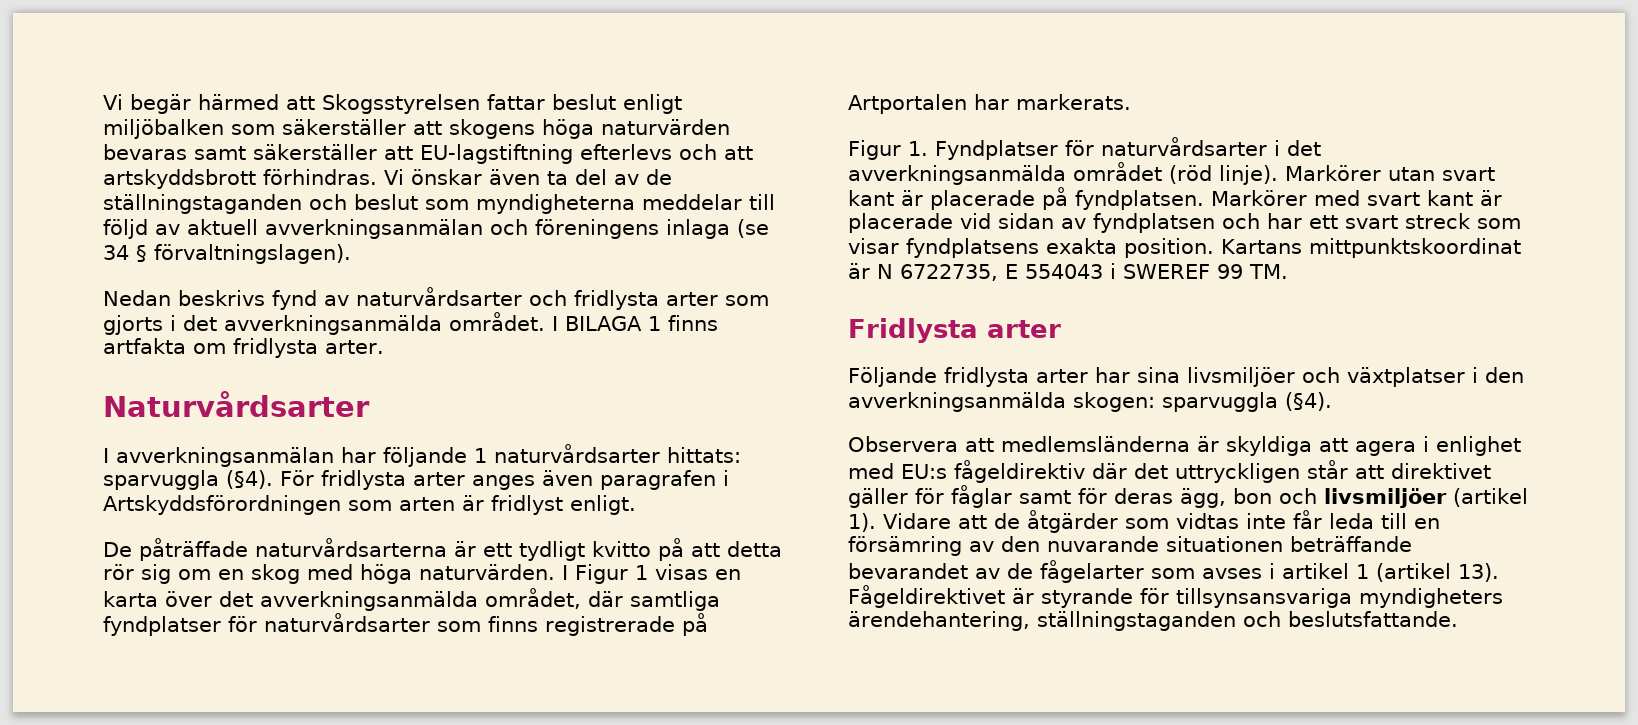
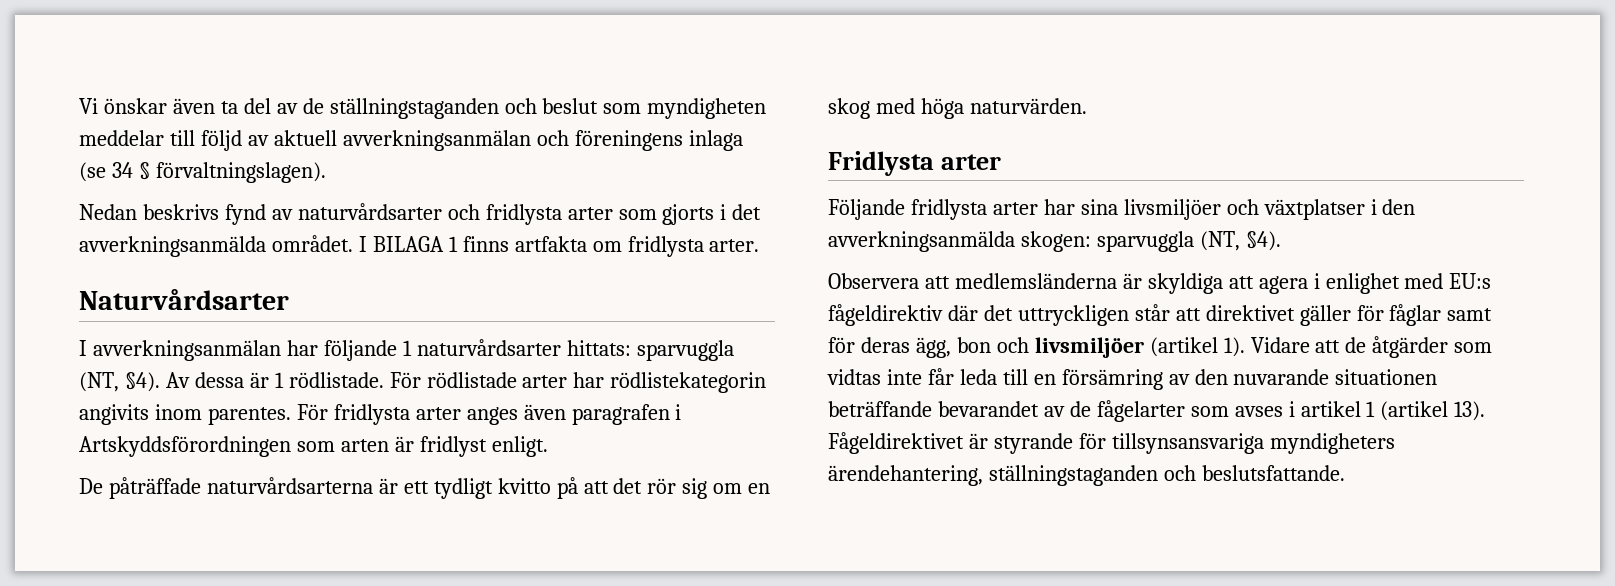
- Vi begär härmed att Skogsstyrelsen fattar beslut enligt miljöbalken som säkerställer att skogens höga naturvärden bevaras samt säkerställer att EU-lagstiftning efterlevs och att artskyddsbrott förhindras. Vi önskar även ta del av de ställningstaganden och beslut som myndigheterna meddelar till följd av aktuell avverkningsanmälan och föreningens inlaga (se 34 § förvaltningslagen).
+ Vi önskar även ta del av de ställningstaganden och beslut som myndigheten meddelar till följd av aktuell avverkningsanmälan och föreningens inlaga (se 34 § förvaltningslagen).
- I avverkningsanmälan har följande 1 naturvårdsarter hittats: sparvuggla (§4).
+ I avverkningsanmälan har följande 1 naturvårdsarter hittats: sparvuggla (NT, §4). Av dessa är 1 rödlistade. För rödlistade arter har rödlistekategorin angivits inom parentes.
- De påträffade naturvårdsarterna är ett tydligt kvitto på att detta rör sig om en skog med höga naturvärden. I Figur 1 visas en karta över det avverkningsanmälda området, där samtliga fyndplatser för naturvårdsarter som finns registrerade på Artportalen har markerats.
- Figur 1. Fyndplatser för naturvårdsarter i det avverkningsanmälda området (röd linje). Markörer utan svart kant är placerade på fyndplatsen. Markörer med svart kant är placerade vid sidan av fyndplatsen och har ett svart streck som visar fyndplatsens exakta position. Kartans mittpunktskoordinat är N 6722735, E 554043 i SWEREF 99 TM.
+ De påträffade naturvårdsarterna är ett tydligt kvitto på att det rör sig om en skog med höga naturvärden.
- Följande fridlysta arter har sina livsmiljöer och växtplatser i den avverkningsanmälda skogen: sparvuggla (§4).
+ Följande fridlysta arter har sina livsmiljöer och växtplatser i den avverkningsanmälda skogen: sparvuggla (NT, §4).

